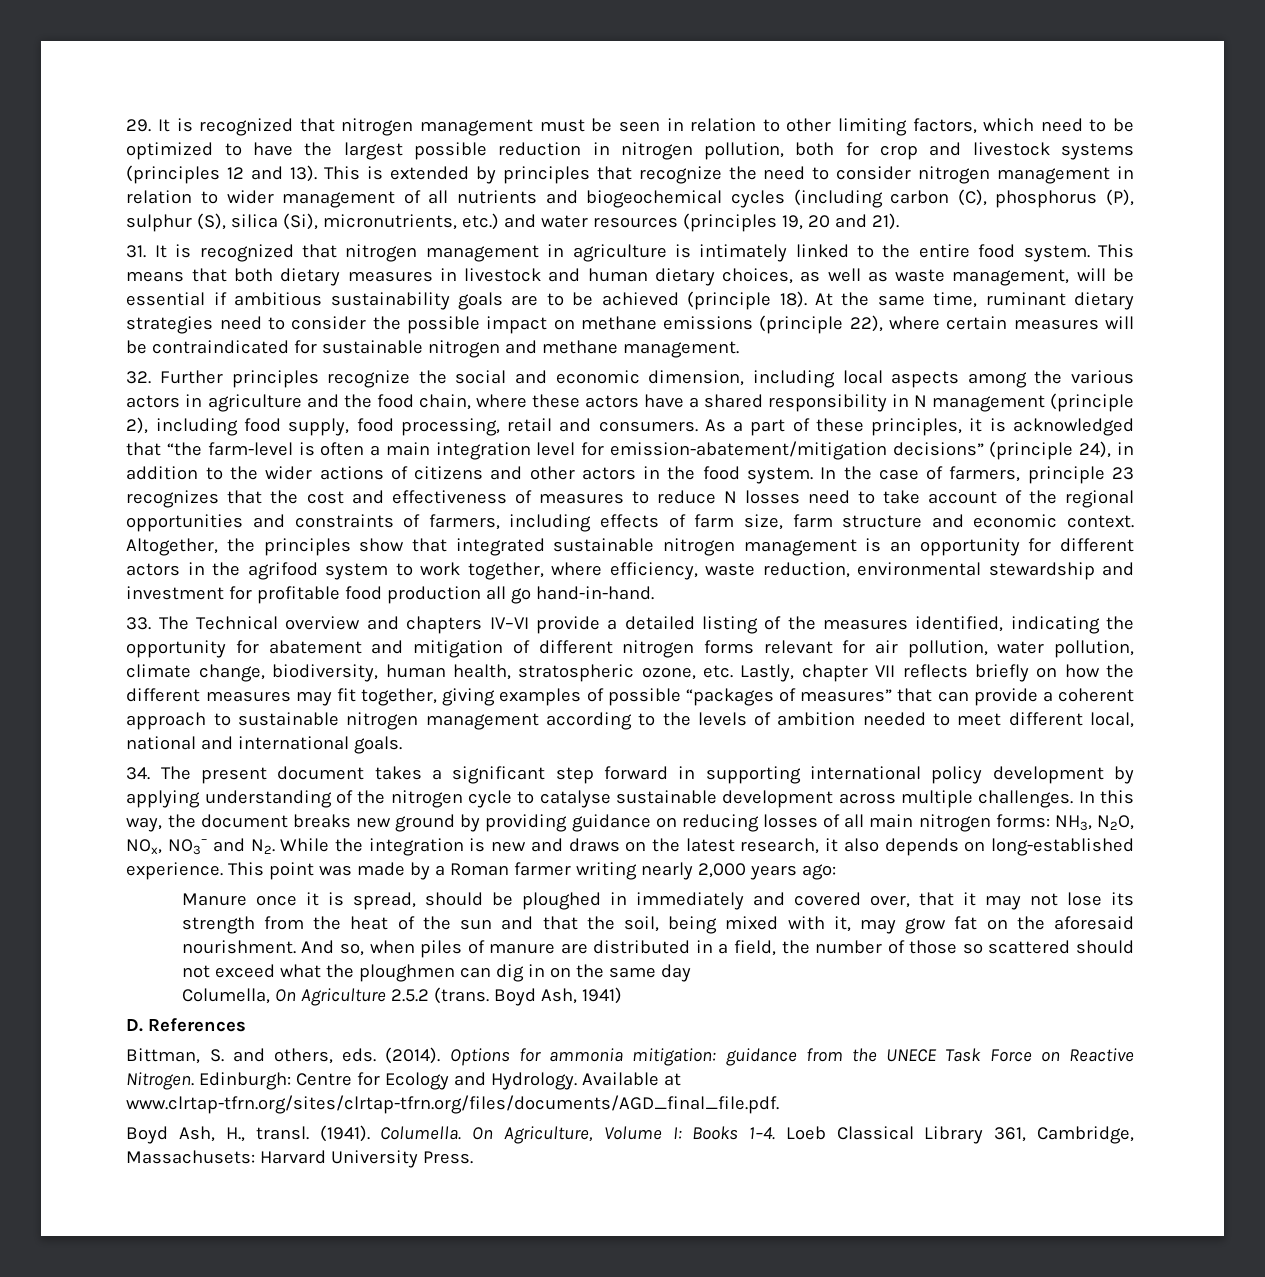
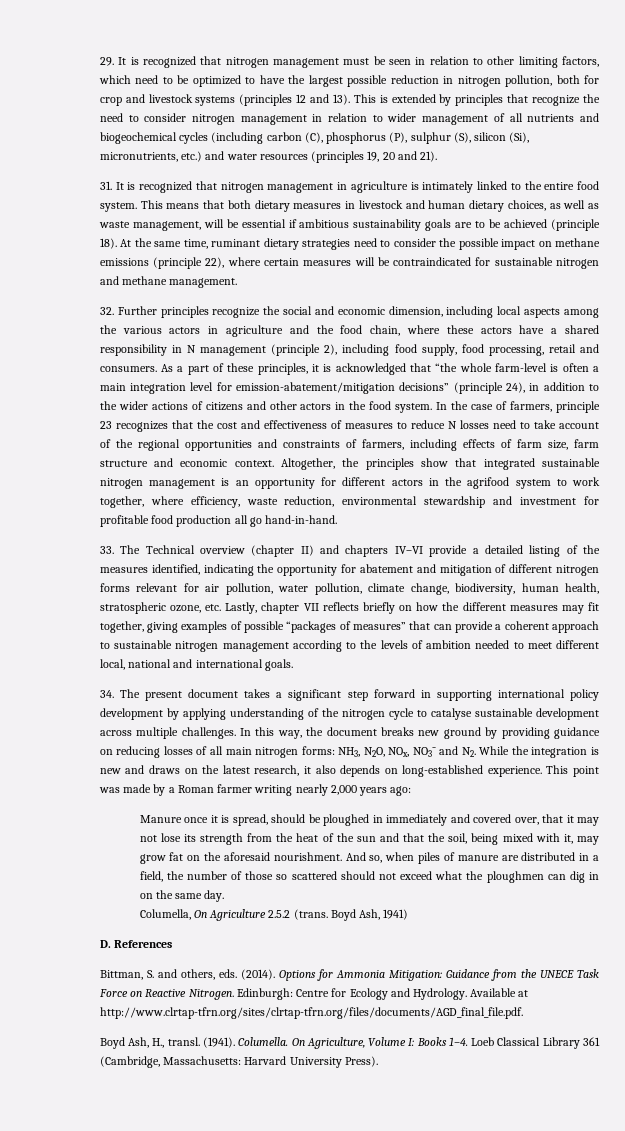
- This is extended by principles that recognize the need to consider nitrogen management in relation to wider management of all nutrients and biogeochemical cycles (including carbon (C), phosphorus (P), sulphur (S), silica (Si), micronutrients, etc.) and water resources (principles 19, 20 and 21).
+ This is extended by principles that recognize the need to consider nitrogen management in relation to wider management of all nutrients and biogeochemical cycles (including carbon (C), phosphorus (P), sulphur (S), silicon (Si), micronutrients, etc.) and water resources (principles 19, 20 and 21).
- As a part of these principles, it is acknowledged that “the farm-level is often a main integration level for emission-abatement/mitigation decisions” (principle 24), in addition to the wider actions of citizens and other actors in the food system.
+ As a part of these principles, it is acknowledged that “the whole farm-level is often a main integration level for emission-abatement/mitigation decisions” (principle 24), in addition to the wider actions of citizens and other actors in the food system.
- 33. The Technical overview and chapters IV–VI provide a detailed listing of the measures identified, indicating the opportunity for abatement and mitigation of different nitrogen forms relevant for air pollution, water pollution, climate change, biodiversity, human health, stratospheric ozone, etc. Lastly, chapter VII reflects briefly on how the different measures may fit together, giving examples of possible “packages of measures” that can provide a coherent approach to sustainable nitrogen management according to the levels of ambition needed to meet different local, national and international goals.
+ 33. The Technical overview (chapter II) and chapters IV–VI provide a detailed listing of the measures identified, indicating the opportunity for abatement and mitigation of different nitrogen forms relevant for air pollution, water pollution, climate change, biodiversity, human health, stratospheric ozone, etc. Lastly, chapter VII reflects briefly on how the different measures may fit together, giving examples of possible “packages of measures” that can provide a coherent approach to sustainable nitrogen management according to the levels of ambition needed to meet different local, national and international goals.
- And so, when piles of manure are distributed in a field, the number of those so scattered should not exceed what the ploughmen can dig in on the same day
+ And so, when piles of manure are distributed in a field, the number of those so scattered should not exceed what the ploughmen can dig in on the same day.
- Options for ammonia mitigation: guidance from the UNECE Task Force on Reactive Nitrogen.
+ Options for Ammonia Mitigation: Guidance from the UNECE Task Force on Reactive Nitrogen.
- Available at www.clrtap-tfrn.org/sites/clrtap-tfrn.org/files/documents/AGD_final_file.pdf.
+ Available at http://www.clrtap-tfrn.org/sites/clrtap-tfrn.org/files/documents/AGD_final_file.pdf.
- Loeb Classical Library 361, Cambridge, Massachusets: Harvard University Press.
+ Loeb Classical Library 361 (Cambridge, Massachusetts: Harvard University Press).

